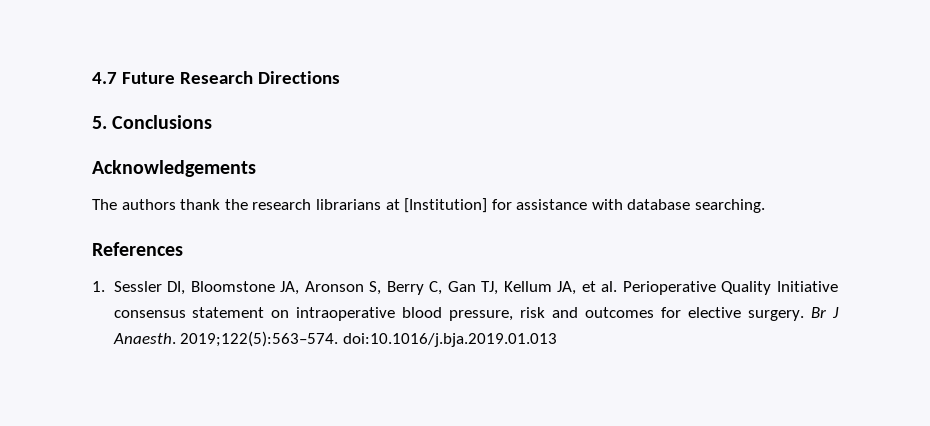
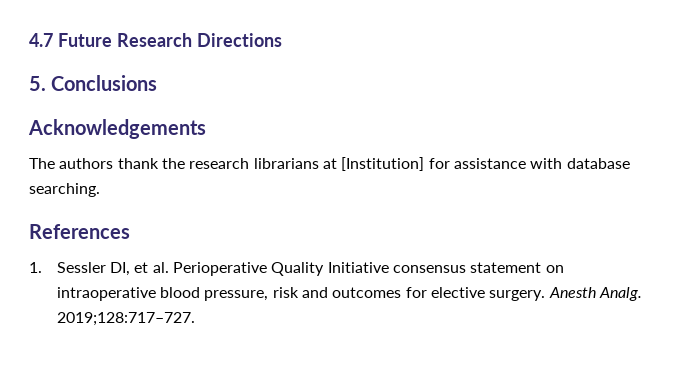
- 1. Sessler DI, Bloomstone JA, Aronson S, Berry C, Gan TJ, Kellum JA, et al. Perioperative Quality Initiative consensus statement on intraoperative blood pressure, risk and outcomes for elective surgery.
+ 1. Sessler DI, et al. Perioperative Quality Initiative consensus statement on intraoperative blood pressure, risk and outcomes for elective surgery.
- Br J Anaesth. 2019;122(5):563–574. doi:10.1016/j.bja.2019.01.013
+ Anesth Analg. 2019;128:717–727.

